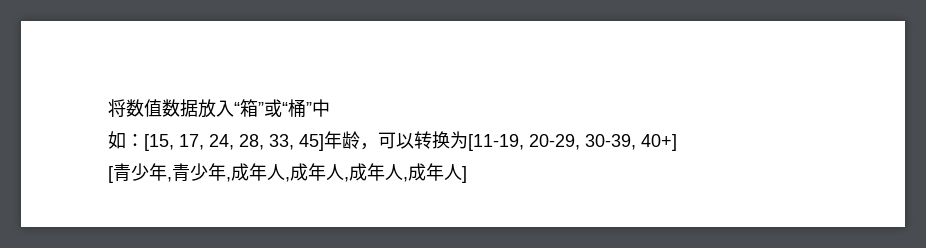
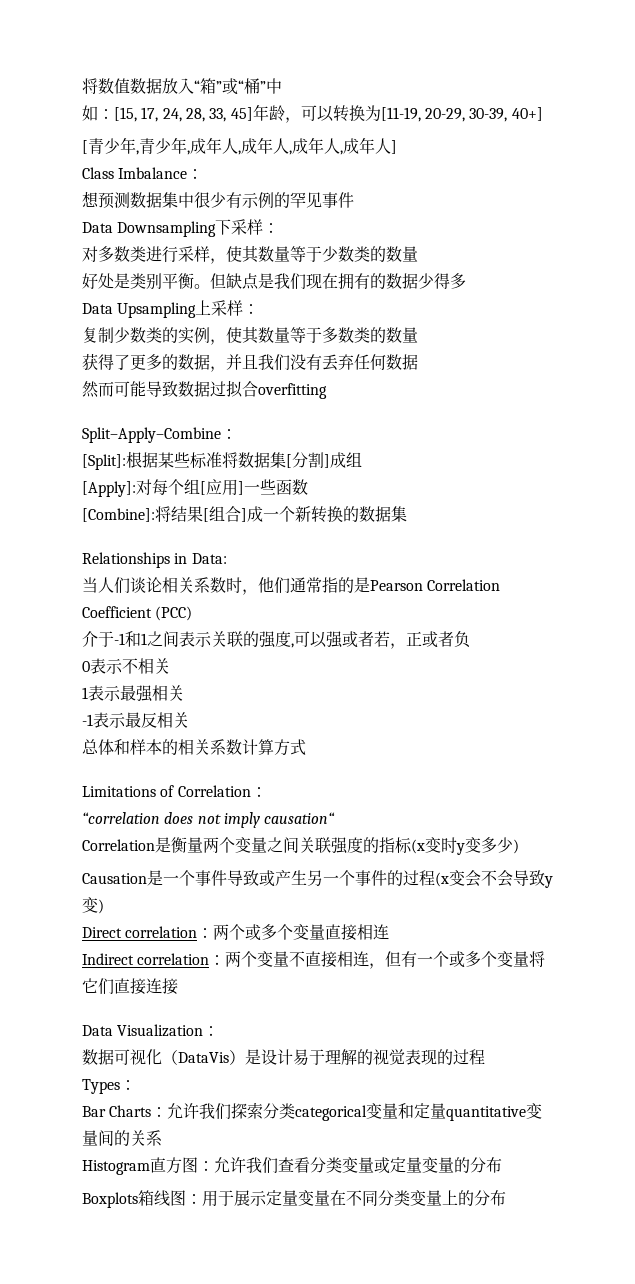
+ Class Imbalance：
+ 想预测数据集中很少有示例的罕见事件
+ Data Downsampling下采样：
+ 对多数类进行采样，使其数量等于少数类的数量
+ 好处是类别平衡。但缺点是我们现在拥有的数据少得多
+ Data Upsampling上采样：
+ 复制少数类的实例，使其数量等于多数类的数量
+ 获得了更多的数据，并且我们没有丢弃任何数据
+ 然而可能导致数据过拟合overfitting
+ Split–Apply–Combine：
+ [Split]:根据某些标准将数据集[分割]成组
+ [Apply]:对每个组[应用]一些函数
+ [Combine]:将结果[组合]成一个新转换的数据集
+ Relationships in Data:
+ 当人们谈论相关系数时，他们通常指的是Pearson Correlation Coefficient (PCC)
+ 介于-1和1之间表示关联的强度,可以强或者若，正或者负
+ 0表示不相关
+ 1表示最强相关
+ -1表示最反相关
+ 总体和样本的相关系数计算方式
+ Limitations of Correlation：
+ “correlation does not imply causation“
+ Correlation是衡量两个变量之间关联强度的指标(x变时y变多少)
+ Causation是一个事件导致或产生另一个事件的过程(x变会不会导致y变)
+ Direct correlation：两个或多个变量直接相连
+ Indirect correlation：两个变量不直接相连，但有一个或多个变量将它们直接连接
+ Data Visualization：
+ 数据可视化（DataVis）是设计易于理解的视觉表现的过程
+ Types：
+ Bar Charts：允许我们探索分类categorical变量和定量quantitative变量间的关系
+ Histogram直方图：允许我们查看分类变量或定量变量的分布
+ Boxplots箱线图：用于展示定量变量在不同分类变量上的分布

